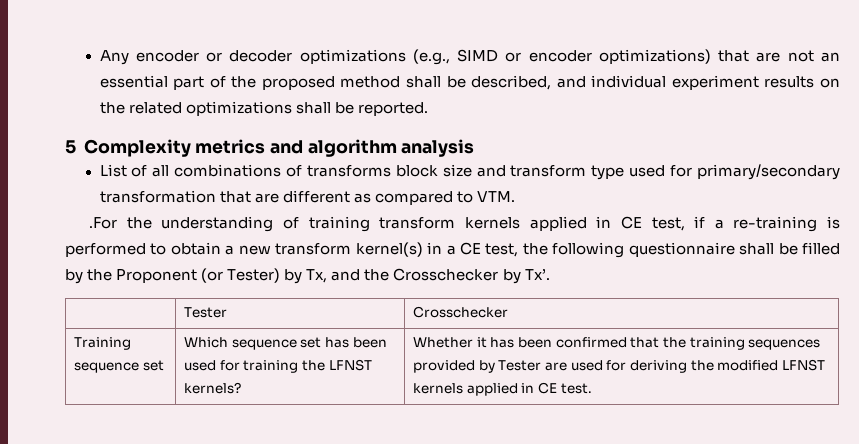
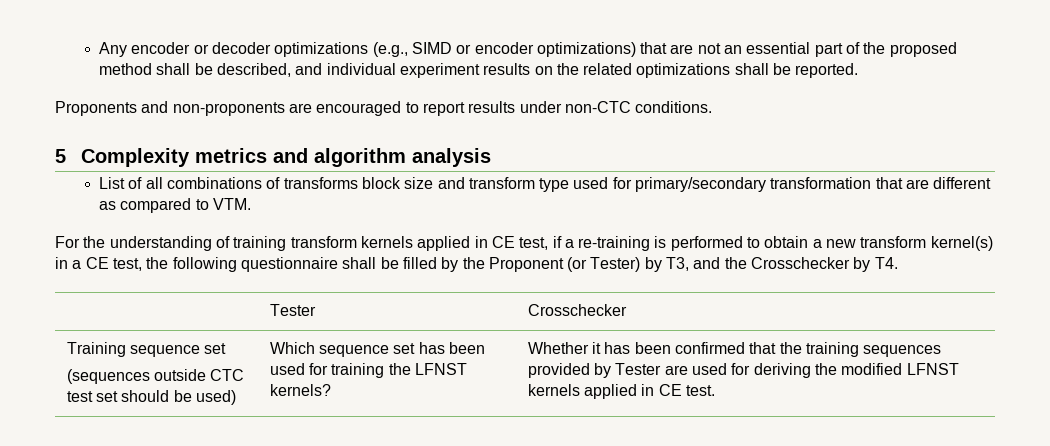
+ Proponents and non-proponents are encouraged to report results under non-CTC conditions.
- .For the understanding of training transform kernels applied in CE test, if a re-training is performed to obtain a new transform kernel(s) in a CE test, the following questionnaire shall be filled by the Proponent (or Tester) by Tx, and the Crosschecker by Tx’.
+ For the understanding of training transform kernels applied in CE test, if a re-training is performed to obtain a new transform kernel(s) in a CE test, the following questionnaire shall be filled by the Proponent (or Tester) by T3, and the Crosschecker by T4.
+ (sequences outside CTC test set should be used)

